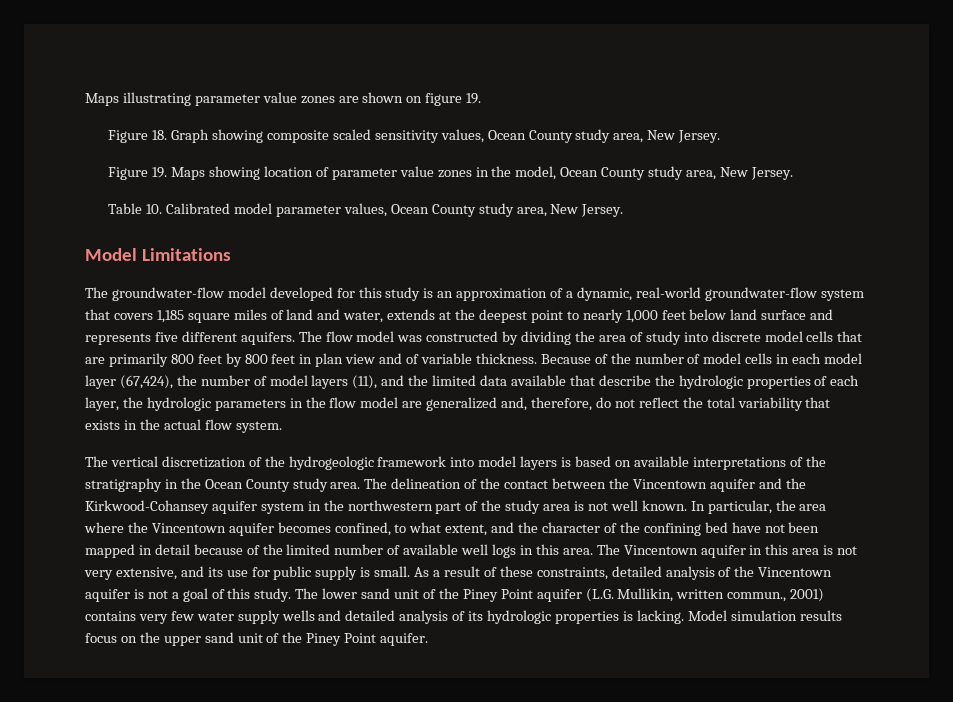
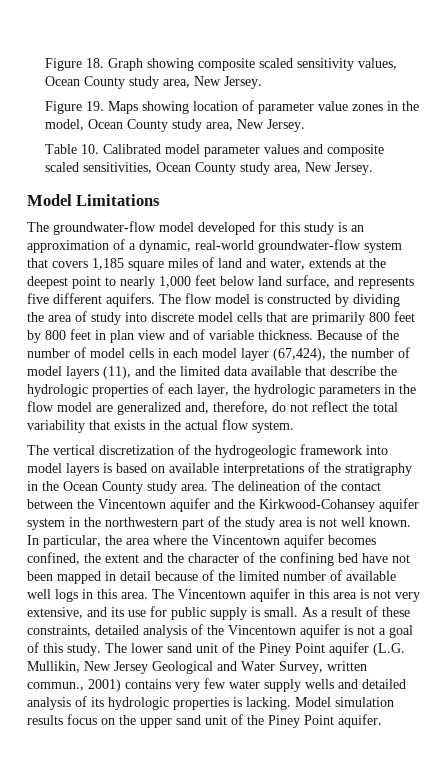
- Maps illustrating parameter value zones are shown on figure 19.
- Table 10. Calibrated model parameter values, Ocean County study area, New Jersey.
+ Table 10. Calibrated model parameter values and composite scaled sensitivities, Ocean County study area, New Jersey.
- The groundwater-flow model developed for this study is an approximation of a dynamic, real-world groundwater-flow system that covers 1,185 square miles of land and water, extends at the deepest point to nearly 1,000 feet below land surface and represents five different aquifers.
+ The groundwater-flow model developed for this study is an approximation of a dynamic, real-world groundwater-flow system that covers 1,185 square miles of land and water, extends at the deepest point to nearly 1,000 feet below land surface, and represents five different aquifers.
- The flow model was constructed by dividing the area of study into discrete model cells that are primarily 800 feet by 800 feet in plan view and of variable thickness.
+ The flow model is constructed by dividing the area of study into discrete model cells that are primarily 800 feet by 800 feet in plan view and of variable thickness.
- In particular, the area where the Vincentown aquifer becomes confined, to what extent, and the character of the confining bed have not been mapped in detail because of the limited number of available well logs in this area.
+ In particular, the area where the Vincentown aquifer becomes confined, the extent and the character of the confining bed have not been mapped in detail because of the limited number of available well logs in this area.
- The lower sand unit of the Piney Point aquifer (L.G. Mullikin, written commun., 2001) contains very few water supply wells and detailed analysis of its hydrologic properties is lacking.
+ The lower sand unit of the Piney Point aquifer (L.G. Mullikin, New Jersey Geological and Water Survey, written commun., 2001) contains very few water supply wells and detailed analysis of its hydrologic properties is lacking.

